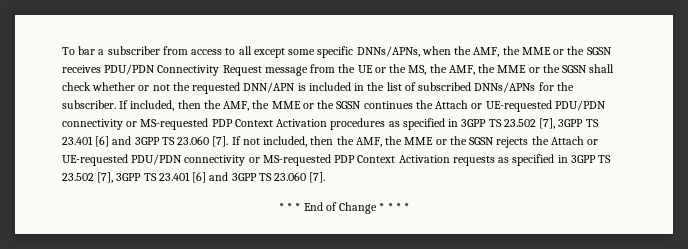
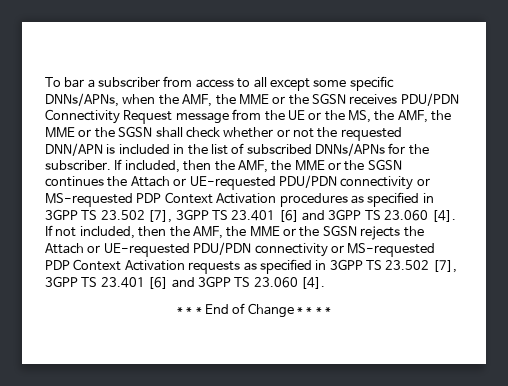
- If included, then the AMF, the MME or the SGSN continues the Attach or UE-requested PDU/PDN connectivity or MS-requested PDP Context Activation procedures as specified in 3GPP TS 23.502 [7], 3GPP TS 23.401 [6] and 3GPP TS 23.060 [7].
+ If included, then the AMF, the MME or the SGSN continues the Attach or UE-requested PDU/PDN connectivity or MS-requested PDP Context Activation procedures as specified in 3GPP TS 23.502 [7], 3GPP TS 23.401 [6] and 3GPP TS 23.060 [4].
- If not included, then the AMF, the MME or the SGSN rejects the Attach or UE-requested PDU/PDN connectivity or MS-requested PDP Context Activation requests as specified in 3GPP TS 23.502 [7], 3GPP TS 23.401 [6] and 3GPP TS 23.060 [7].
+ If not included, then the AMF, the MME or the SGSN rejects the Attach or UE-requested PDU/PDN connectivity or MS-requested PDP Context Activation requests as specified in 3GPP TS 23.502 [7], 3GPP TS 23.401 [6] and 3GPP TS 23.060 [4].

